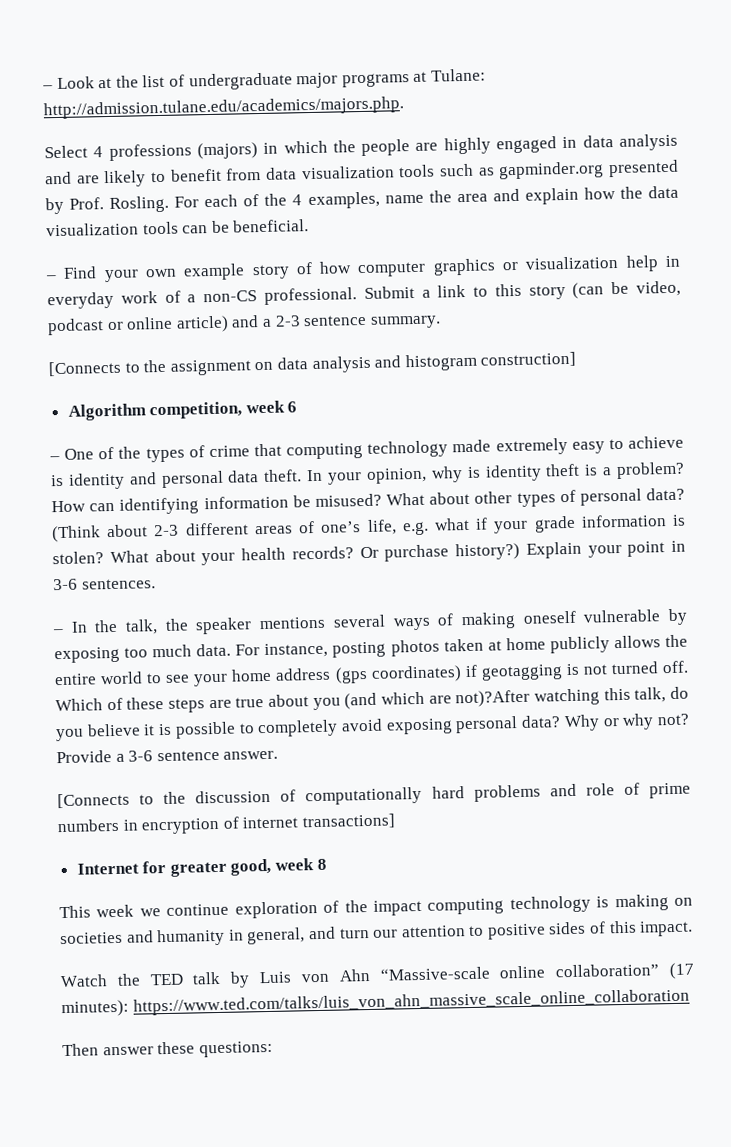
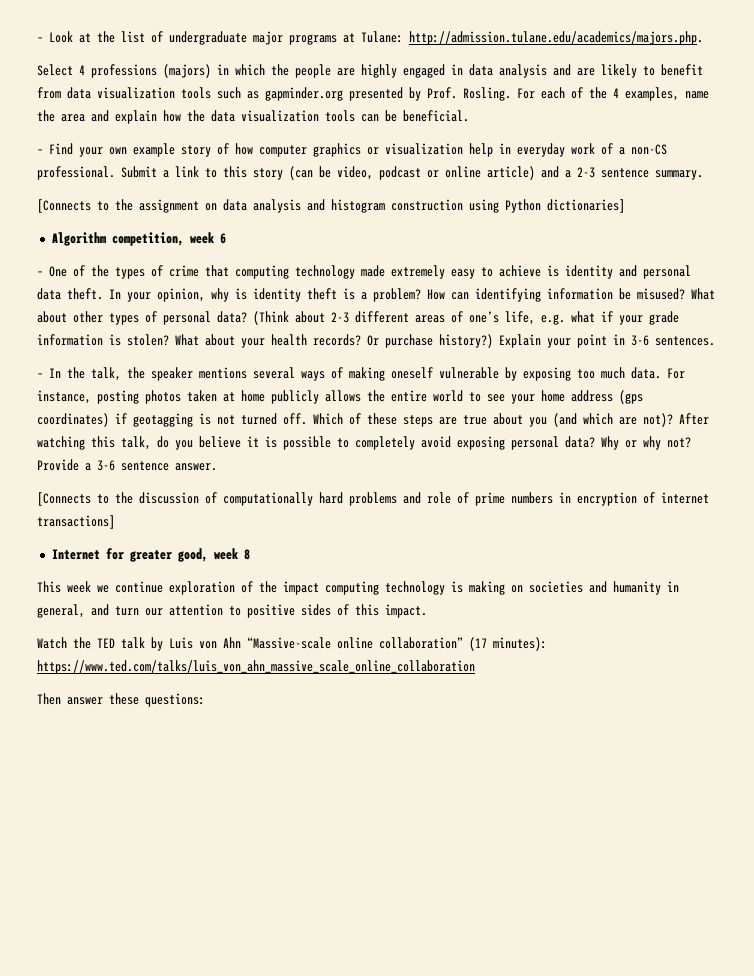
- [Connects to the assignment on data analysis and histogram construction]
+ [Connects to the assignment on data analysis and histogram construction using Python dictionaries]
- Which of these steps are true about you (and which are not)?After watching this talk, do you believe it is possible to completely avoid exposing personal data?
+ Which of these steps are true about you (and which are not)? After watching this talk, do you believe it is possible to completely avoid exposing personal data?

